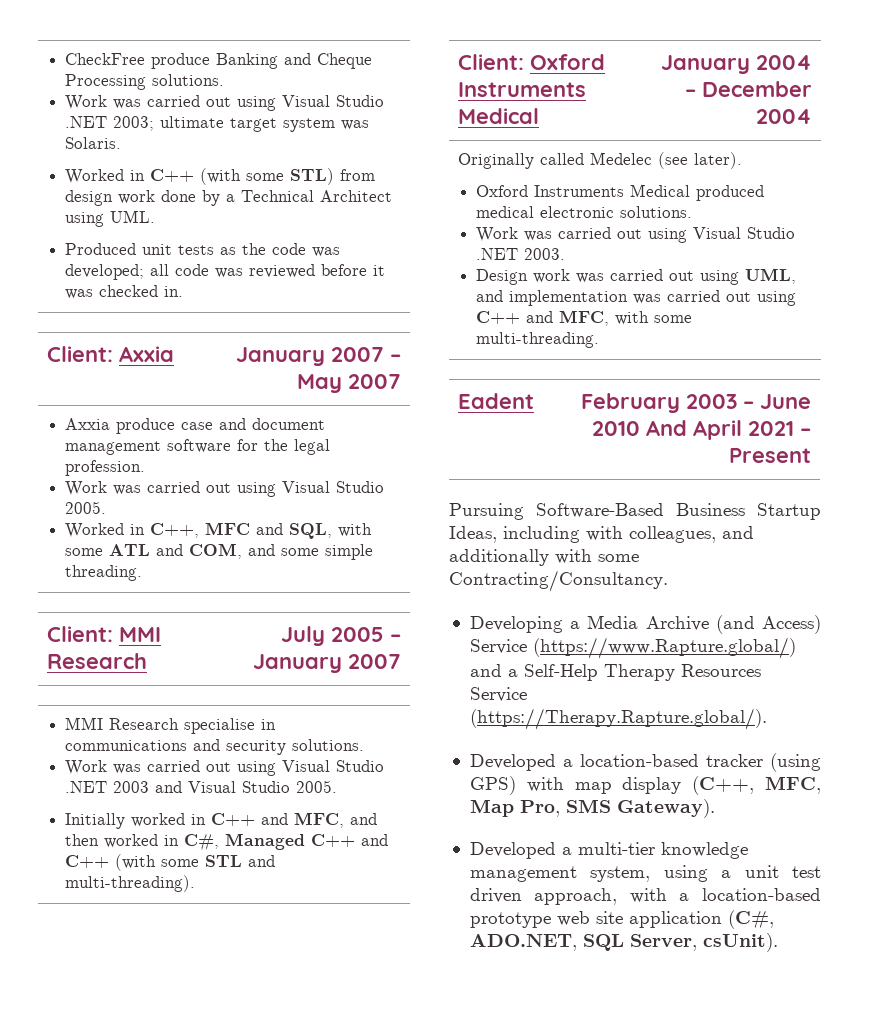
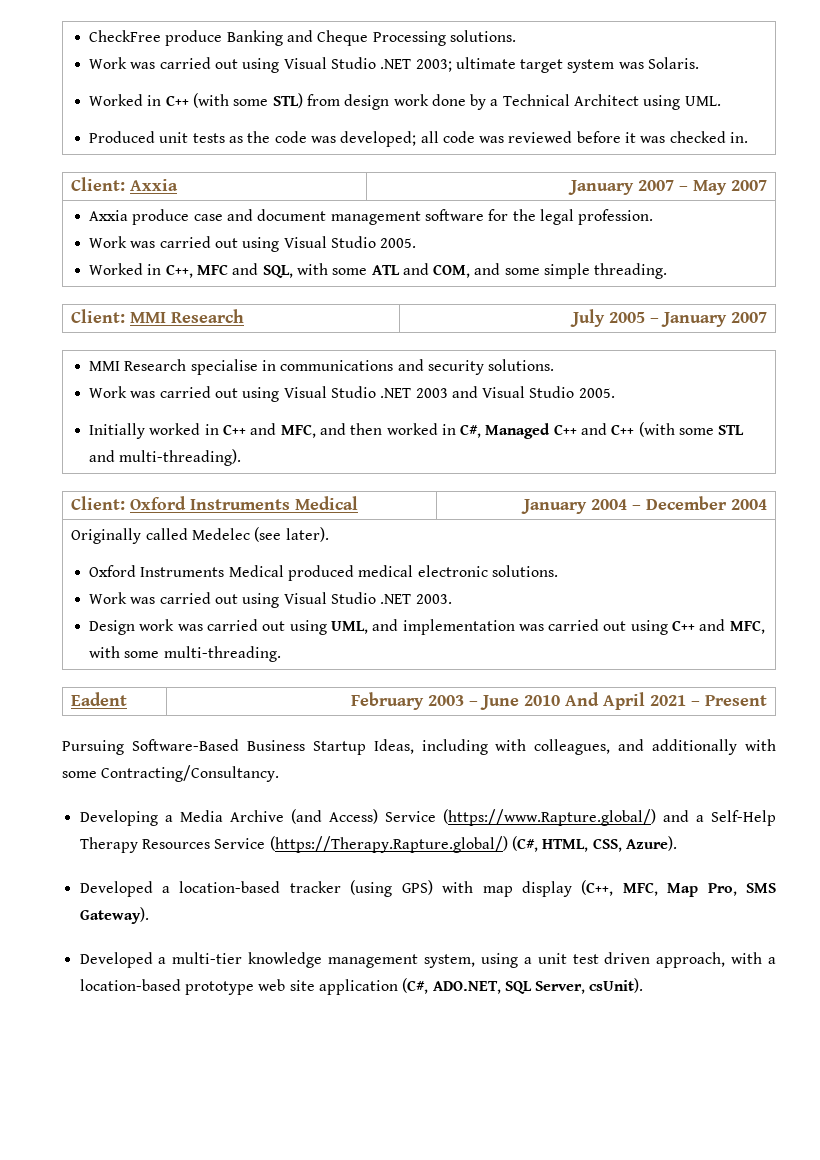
- Developing a Media Archive (and Access) Service (https://www.Rapture.global/) and a Self-Help Therapy Resources Service (https://Therapy.Rapture.global/).
+ Developing a Media Archive (and Access) Service (https://www.Rapture.global/) and a Self-Help Therapy Resources Service (https://Therapy.Rapture.global/) (C#, HTML, CSS, Azure).

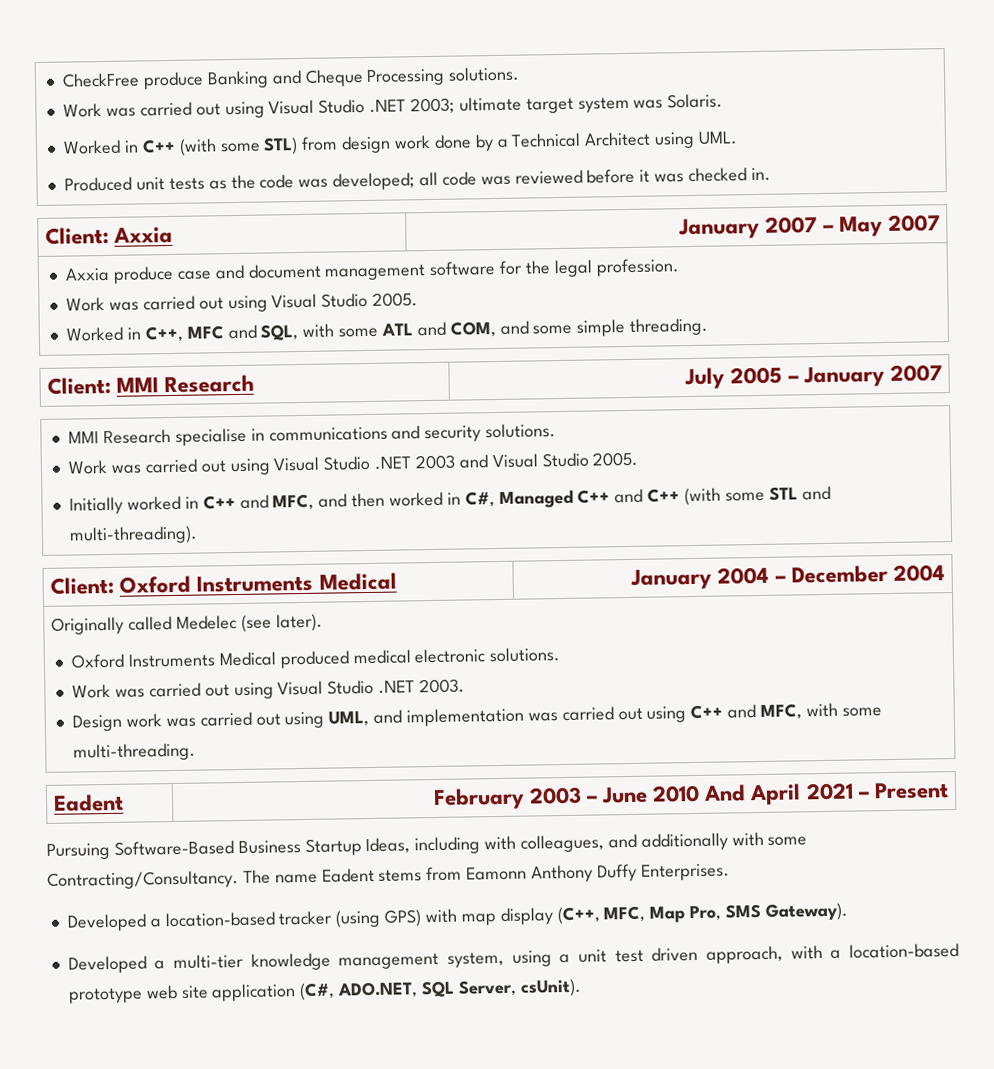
- Pursuing Software-Based Business Startup Ideas, including with colleagues, and additionally with some Contracting/Consultancy.
- Developing a Media Archive (and Access) Service (https://www.Rapture.global/) and a Self-Help Therapy Resources Service (https://Therapy.Rapture.global/) (C#, HTML, CSS, Azure).
+ Pursuing Software-Based Business Startup Ideas, including with colleagues, and additionally with some Contracting/Consultancy. The name Eadent stems from Eamonn Anthony Duffy Enterprises.

